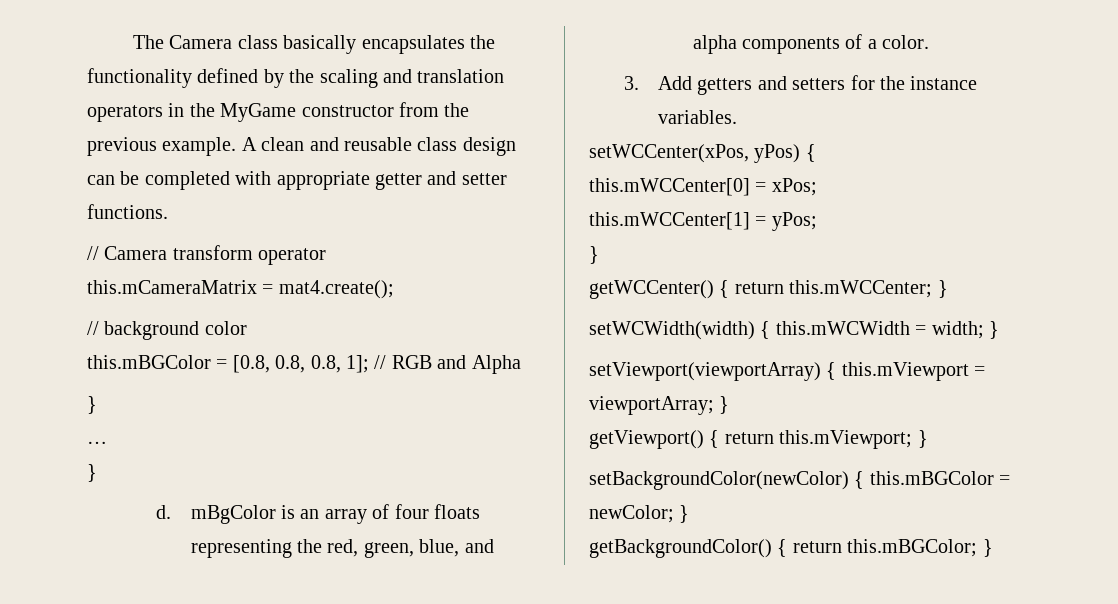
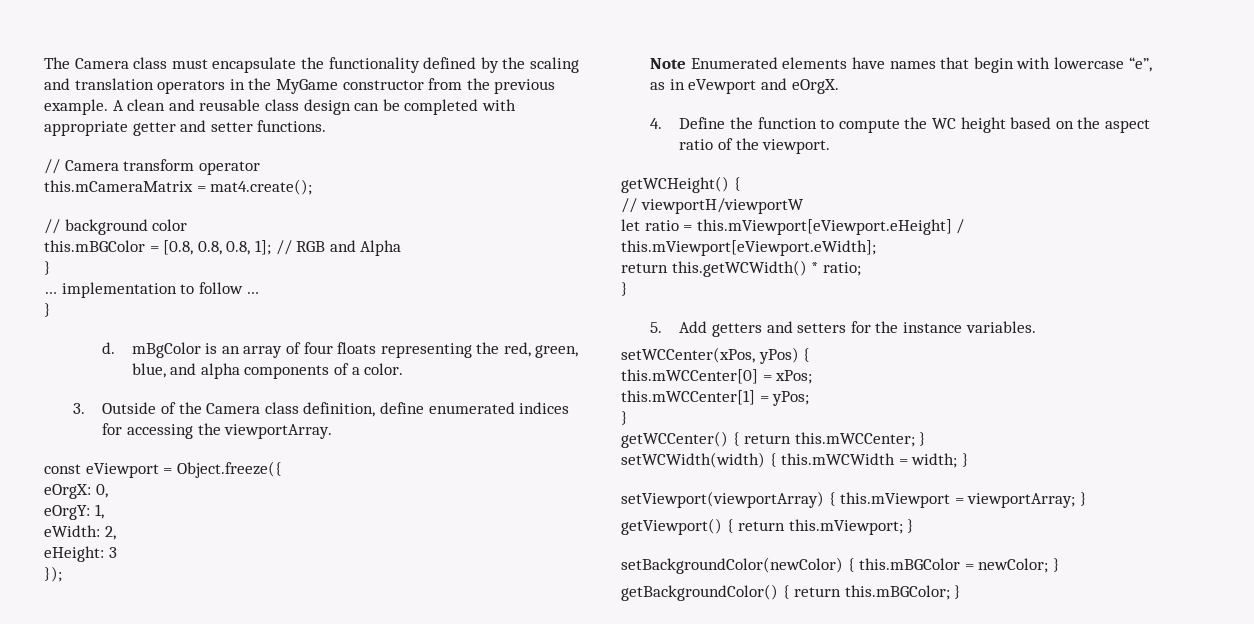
- The Camera class basically encapsulates the functionality defined by the scaling and translation operators in the MyGame constructor from the previous example.
+ The Camera class must encapsulate the functionality defined by the scaling and translation operators in the MyGame constructor from the previous example.
- …
+ … implementation to follow …
- 3. Add getters and setters for the instance variables.
+ 3. Outside of the Camera class definition, define enumerated indices for accessing the viewportArray.
+ const eViewport = Object.freeze({
+ eOrgX: 0,
+ eOrgY: 1,
+ eWidth: 2,
+ eHeight: 3
+ });
+ Note Enumerated elements have names that begin with lowercase “e”, as in eVewport and eOrgX.
+ 4. Define the function to compute the WC height based on the aspect ratio of the viewport.
+ getWCHeight() {
+ // viewportH/viewportW
+ let ratio = this.mViewport[eViewport.eHeight] / this.mViewport[eViewport.eWidth];
+ return this.getWCWidth() * ratio;
+ }
+ 5. Add getters and setters for the instance variables.

